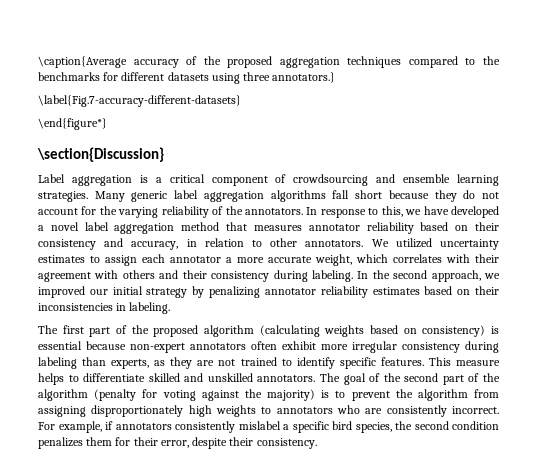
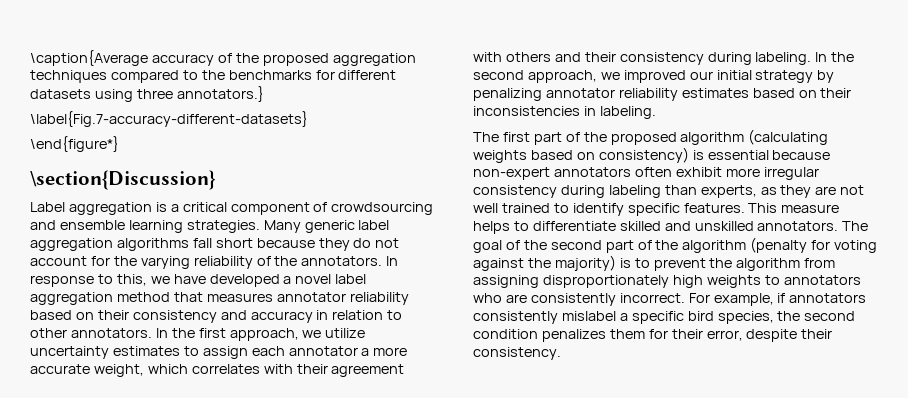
- In response to this, we have developed a novel label aggregation method that measures annotator reliability based on their consistency and accuracy, in relation to other annotators.
+ In response to this, we have developed a novel label aggregation method that measures annotator reliability based on their consistency and accuracy in relation to other annotators.
- We utilized uncertainty estimates to assign each annotator a more accurate weight, which correlates with their agreement with others and their consistency during labeling.
+ In the first approach, we utilize uncertainty estimates to assign each annotator a more accurate weight, which correlates with their agreement with others and their consistency during labeling.
- The first part of the proposed algorithm (calculating weights based on consistency) is essential because non-expert annotators often exhibit more irregular consistency during labeling than experts, as they are not trained to identify specific features.
+ The first part of the proposed algorithm (calculating weights based on consistency) is essential because non-expert annotators often exhibit more irregular consistency during labeling than experts, as they are not well trained to identify specific features.

